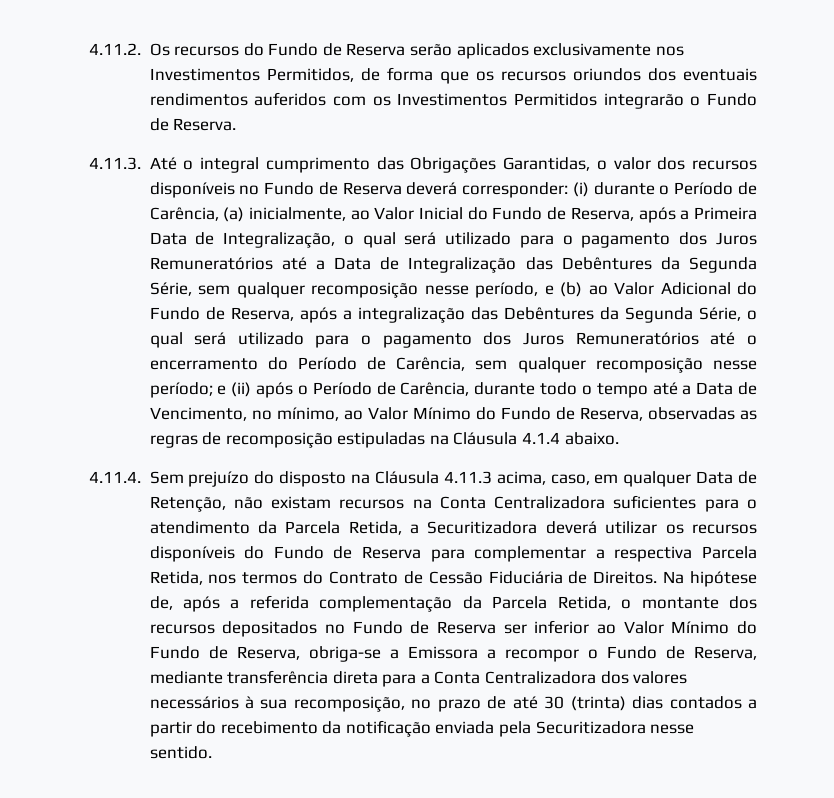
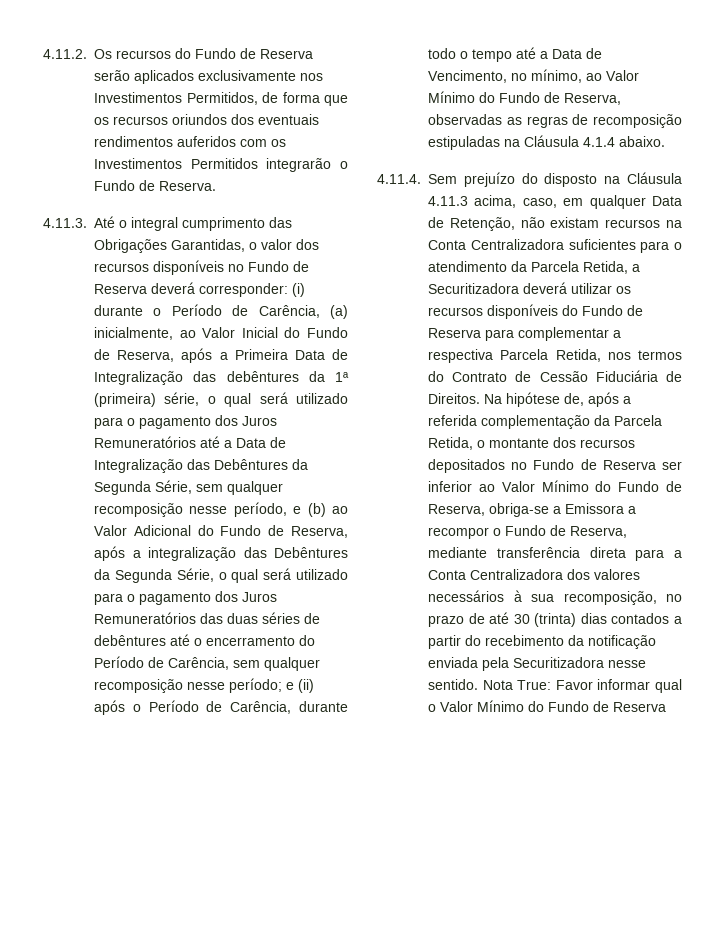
- (i) durante o Período de Carência, (a) inicialmente, ao Valor Inicial do Fundo de Reserva, após a Primeira Data de Integralização, o qual será utilizado para o pagamento dos Juros Remuneratórios até a Data de Integralização das Debêntures da Segunda Série, sem qualquer recomposição nesse período, e (b) ao Valor Adicional do Fundo de Reserva, após a integralização das Debêntures da Segunda Série, o qual será utilizado para o pagamento dos Juros Remuneratórios até o encerramento do Período de Carência, sem qualquer recomposição nesse período;
+ (i) durante o Período de Carência, (a) inicialmente, ao Valor Inicial do Fundo de Reserva, após a Primeira Data de Integralização das debêntures da 1ª (primeira) série, o qual será utilizado para o pagamento dos Juros Remuneratórios até a Data de Integralização das Debêntures da Segunda Série, sem qualquer recomposição nesse período, e (b) ao Valor Adicional do Fundo de Reserva, após a integralização das Debêntures da Segunda Série, o qual será utilizado para o pagamento dos Juros Remuneratórios das duas séries de debêntures até o encerramento do Período de Carência, sem qualquer recomposição nesse período;
+ Nota True: Favor informar qual o Valor Mínimo do Fundo de Reserva

